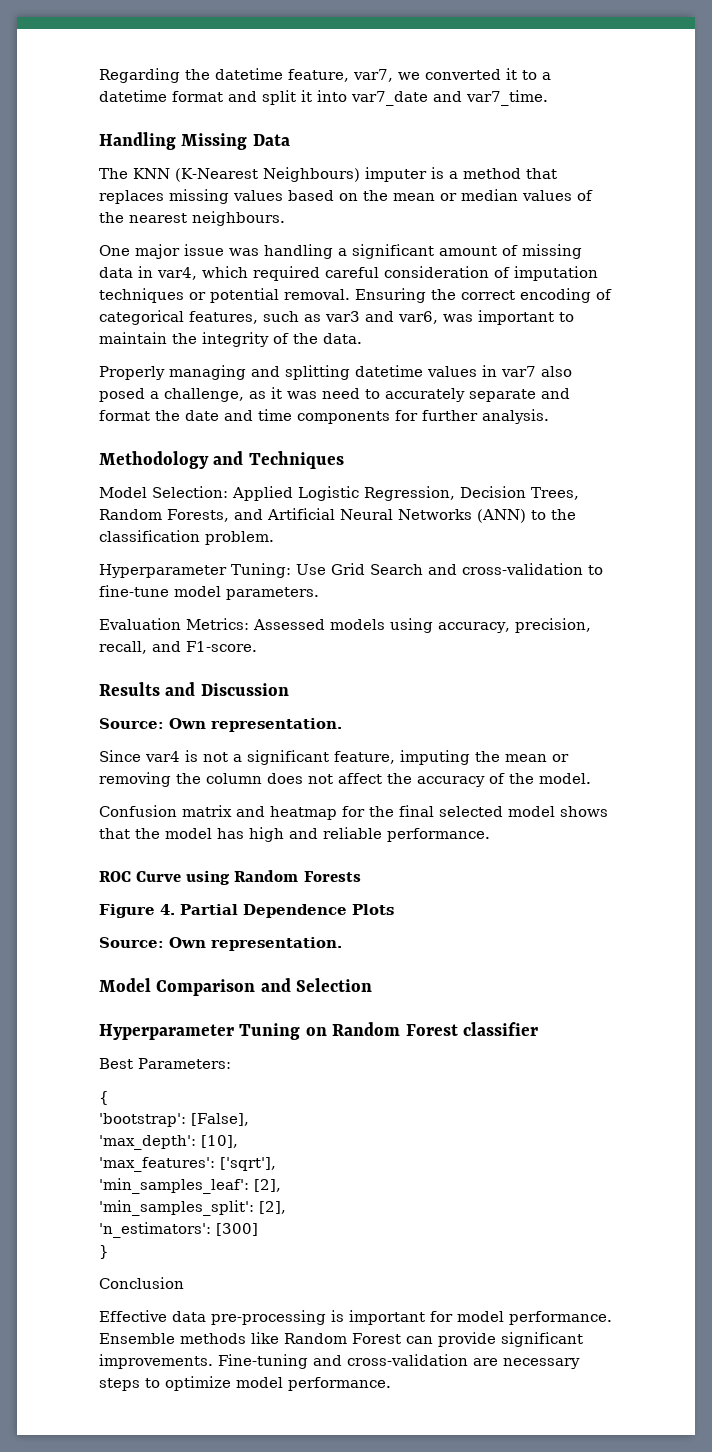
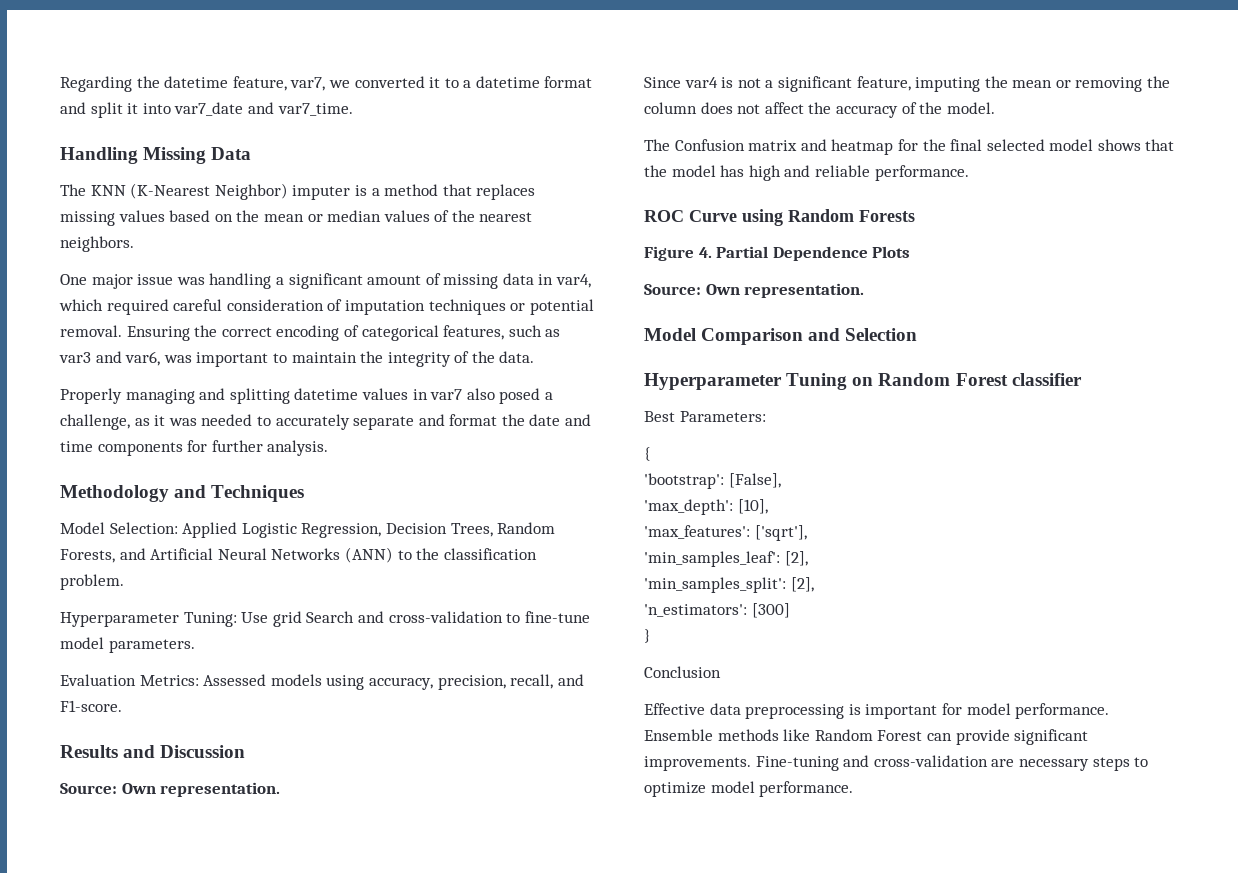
- The KNN (K-Nearest Neighbours) imputer is a method that replaces missing values based on the mean or median values of the nearest neighbours.
+ The KNN (K-Nearest Neighbor) imputer is a method that replaces missing values based on the mean or median values of the nearest neighbors.
- Properly managing and splitting datetime values in var7 also posed a challenge, as it was need to accurately separate and format the date and time components for further analysis.
+ Properly managing and splitting datetime values in var7 also posed a challenge, as it was needed to accurately separate and format the date and time components for further analysis.
- Hyperparameter Tuning: Use Grid Search and cross-validation to fine-tune model parameters.
+ Hyperparameter Tuning: Use grid Search and cross-validation to fine-tune model parameters.
- Confusion matrix and heatmap for the final selected model shows that the model has high and reliable performance.
+ The Confusion matrix and heatmap for the final selected model shows that the model has high and reliable performance.
- Effective data pre-processing is important for model performance.
+ Effective data preprocessing is important for model performance.

